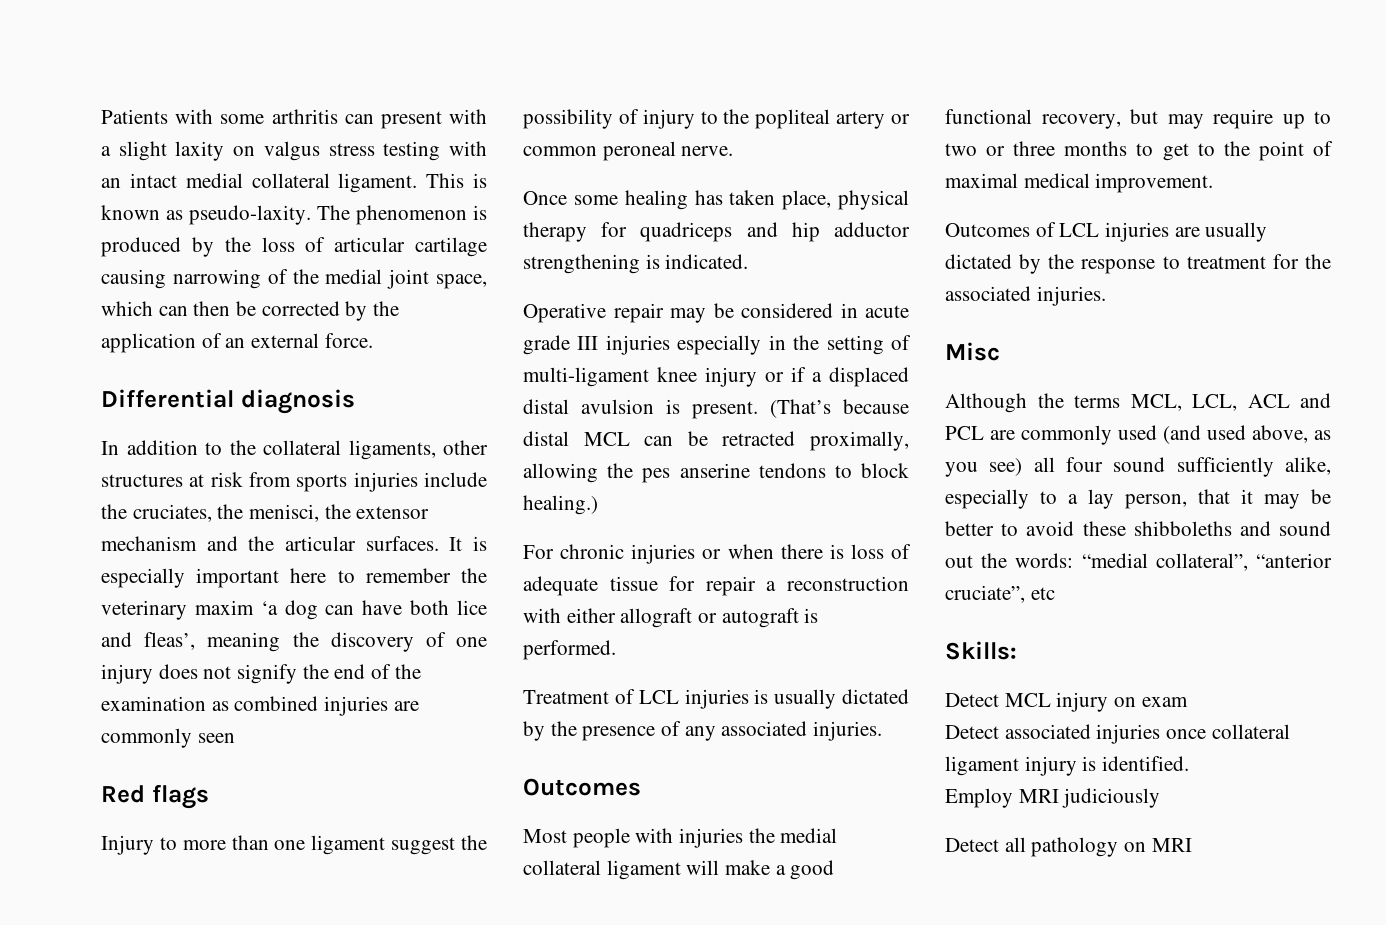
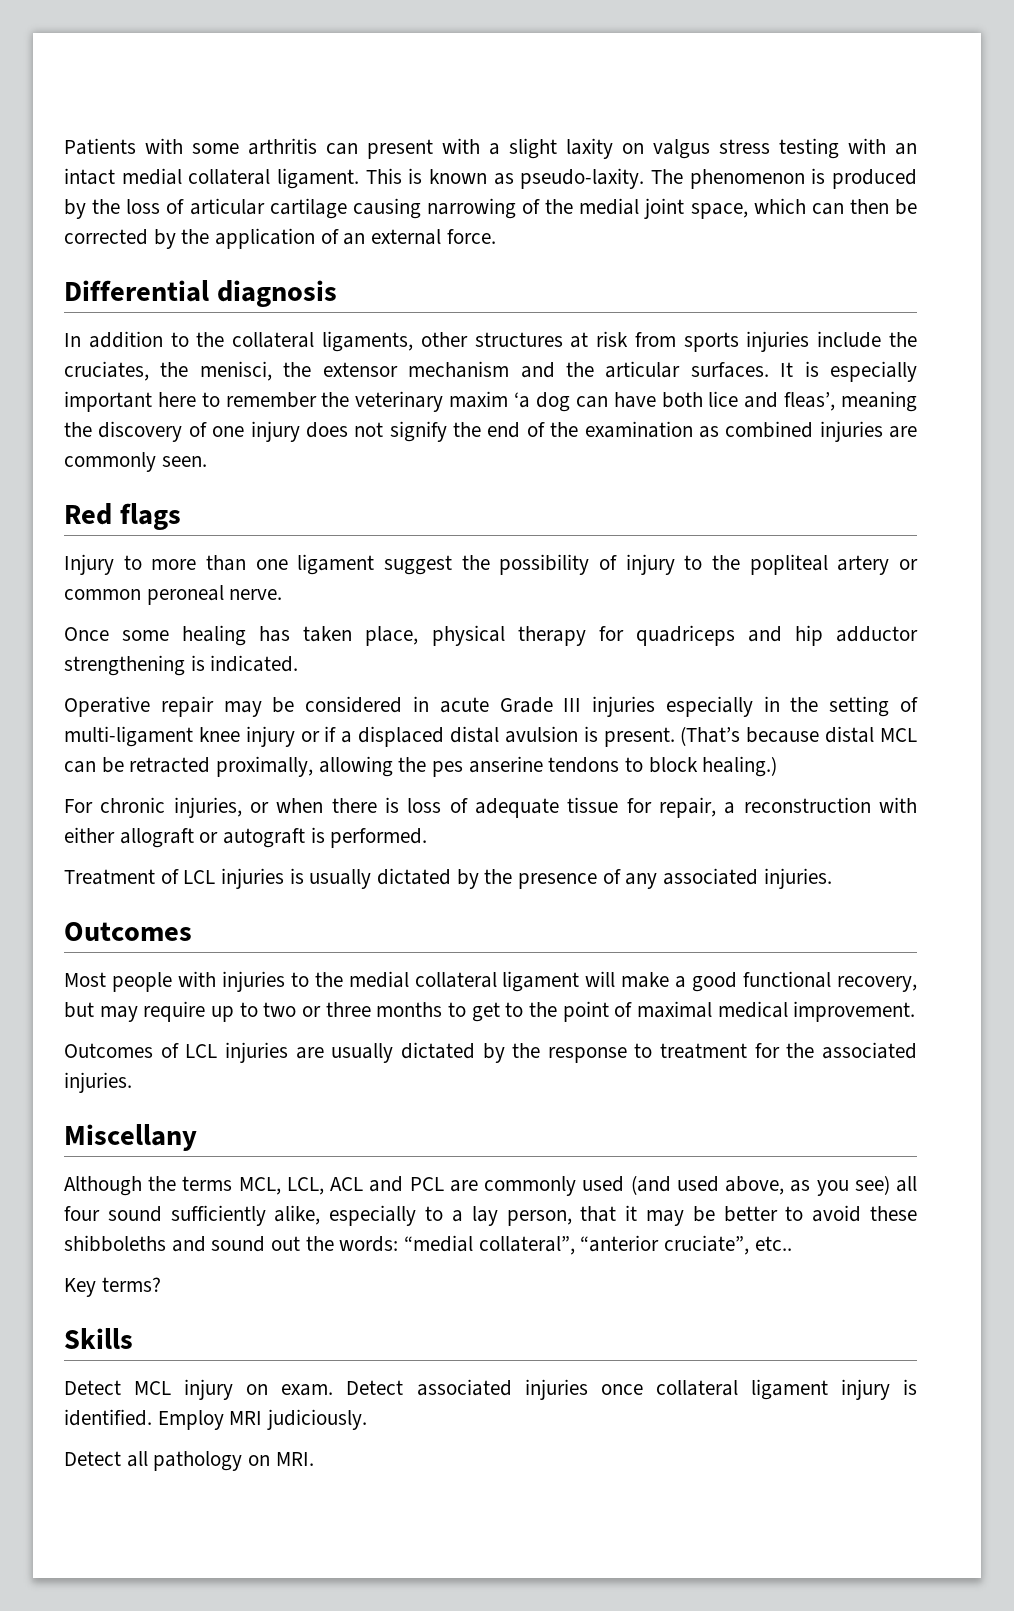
- It is especially important here to remember the veterinary maxim ‘a dog can have both lice and fleas’, meaning the discovery of one injury does not signify the end of the examination as combined injuries are commonly seen
+ It is especially important here to remember the veterinary maxim ‘a dog can have both lice and fleas’, meaning the discovery of one injury does not signify the end of the examination as combined injuries are commonly seen.
- Operative repair may be considered in acute grade III injuries especially in the setting of multi-ligament knee injury or if a displaced distal avulsion is present.
+ Operative repair may be considered in acute Grade III injuries especially in the setting of multi-ligament knee injury or if a displaced distal avulsion is present.
- For chronic injuries or when there is loss of adequate tissue for repair a reconstruction with either allograft or autograft is performed.
+ For chronic injuries, or when there is loss of adequate tissue for repair, a reconstruction with either allograft or autograft is performed.
- Most people with injuries the medial collateral ligament will make a good functional recovery, but may require up to two or three months to get to the point of maximal medical improvement.
+ Most people with injuries to the medial collateral ligament will make a good functional recovery, but may require up to two or three months to get to the point of maximal medical improvement.
- Misc
+ Miscellany
- Although the terms MCL, LCL, ACL and PCL are commonly used (and used above, as you see) all four sound sufficiently alike, especially to a lay person, that it may be better to avoid these shibboleths and sound out the words: “medial collateral”, “anterior cruciate”, etc
- Skills:
+ Although the terms MCL, LCL, ACL and PCL are commonly used (and used above, as you see) all four sound sufficiently alike, especially to a lay person, that it may be better to avoid these shibboleths and sound out the words: “medial collateral”, “anterior cruciate”, etc..
+ Key terms?
+ Skills
- Detect MCL injury on exam
- Detect associated injuries once collateral ligament injury is identified.
- Employ MRI judiciously
+ Detect MCL injury on exam. Detect associated injuries once collateral ligament injury is identified. Employ MRI judiciously.
- Detect all pathology on MRI
+ Detect all pathology on MRI.

